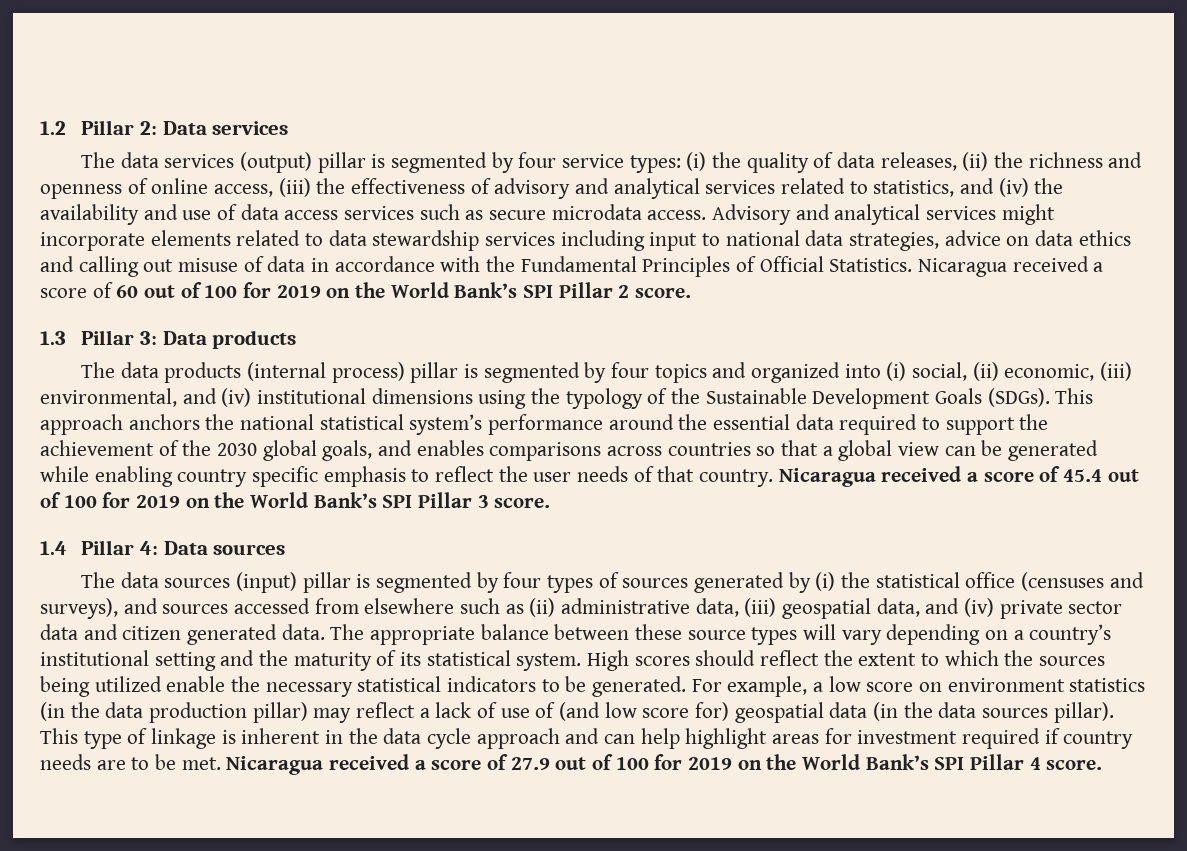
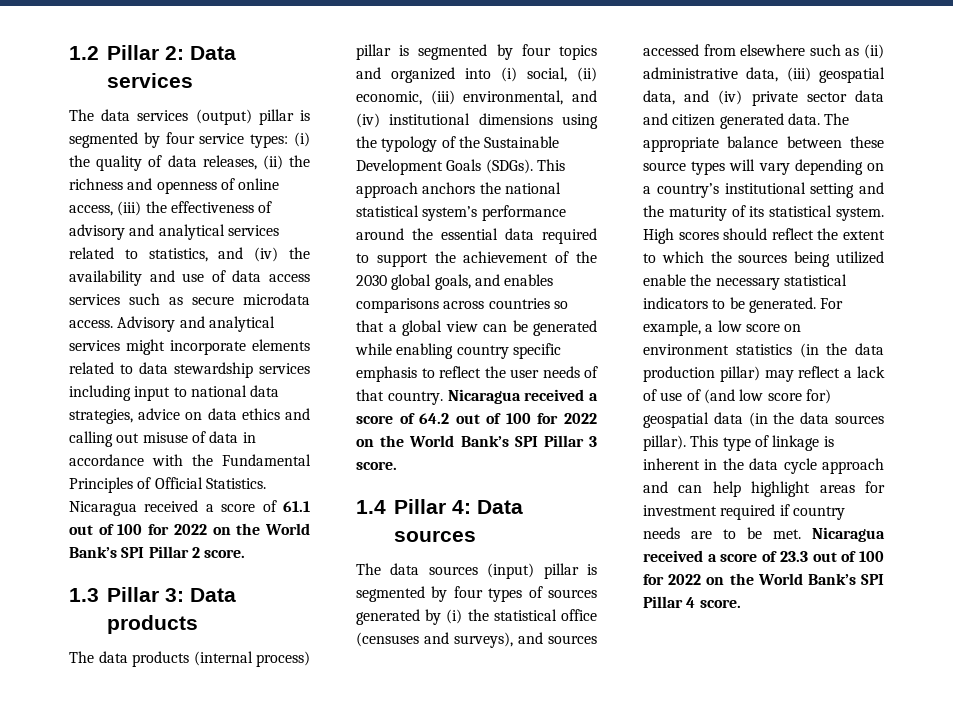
- Nicaragua received a score of 60 out of 100 for 2019 on the World Bank’s SPI Pillar 2 score.
+ Nicaragua received a score of 61.1 out of 100 for 2022 on the World Bank’s SPI Pillar 2 score.
- Nicaragua received a score of 45.4 out of 100 for 2019 on the World Bank’s SPI Pillar 3 score.
+ Nicaragua received a score of 64.2 out of 100 for 2022 on the World Bank’s SPI Pillar 3 score.
- Nicaragua received a score of 27.9 out of 100 for 2019 on the World Bank’s SPI Pillar 4 score.
+ Nicaragua received a score of 23.3 out of 100 for 2022 on the World Bank’s SPI Pillar 4 score.

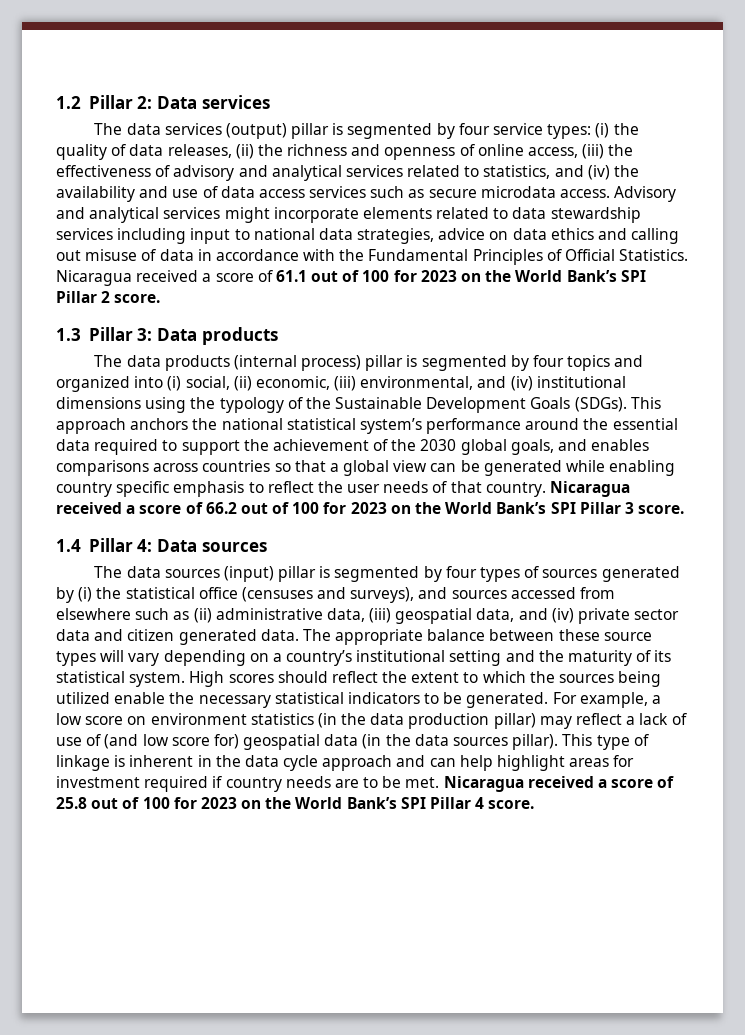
- Nicaragua received a score of 61.1 out of 100 for 2022 on the World Bank’s SPI Pillar 2 score.
+ Nicaragua received a score of 61.1 out of 100 for 2023 on the World Bank’s SPI Pillar 2 score.
- Nicaragua received a score of 64.2 out of 100 for 2022 on the World Bank’s SPI Pillar 3 score.
+ Nicaragua received a score of 66.2 out of 100 for 2023 on the World Bank’s SPI Pillar 3 score.
- Nicaragua received a score of 23.3 out of 100 for 2022 on the World Bank’s SPI Pillar 4 score.
+ Nicaragua received a score of 25.8 out of 100 for 2023 on the World Bank’s SPI Pillar 4 score.

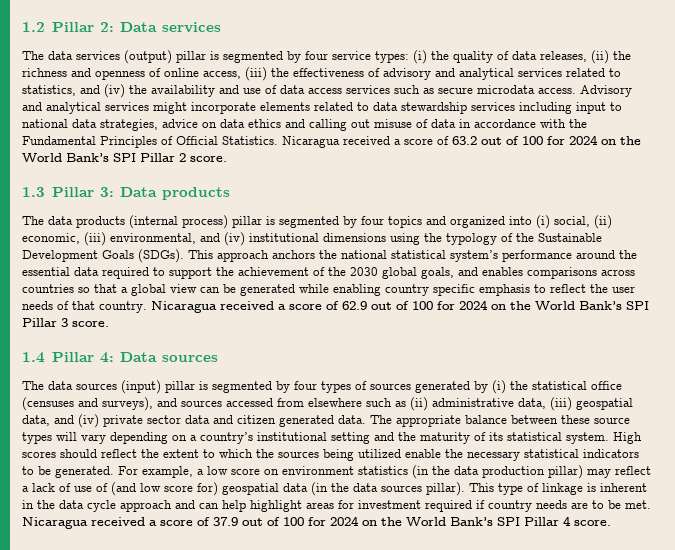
- Nicaragua received a score of 61.1 out of 100 for 2023 on the World Bank’s SPI Pillar 2 score.
+ Nicaragua received a score of 63.2 out of 100 for 2024 on the World Bank’s SPI Pillar 2 score.
- Nicaragua received a score of 66.2 out of 100 for 2023 on the World Bank’s SPI Pillar 3 score.
+ Nicaragua received a score of 62.9 out of 100 for 2024 on the World Bank’s SPI Pillar 3 score.
- Nicaragua received a score of 25.8 out of 100 for 2023 on the World Bank’s SPI Pillar 4 score.
+ Nicaragua received a score of 37.9 out of 100 for 2024 on the World Bank’s SPI Pillar 4 score.

